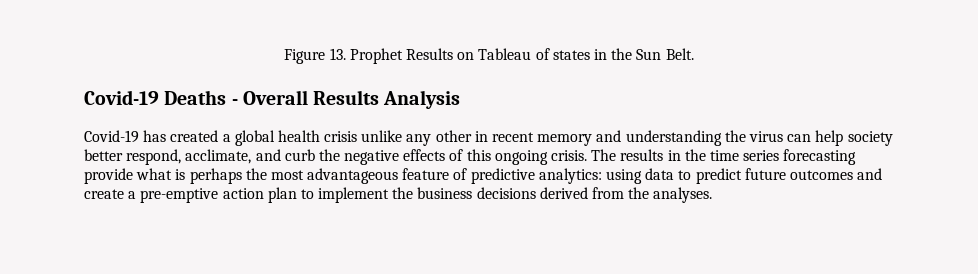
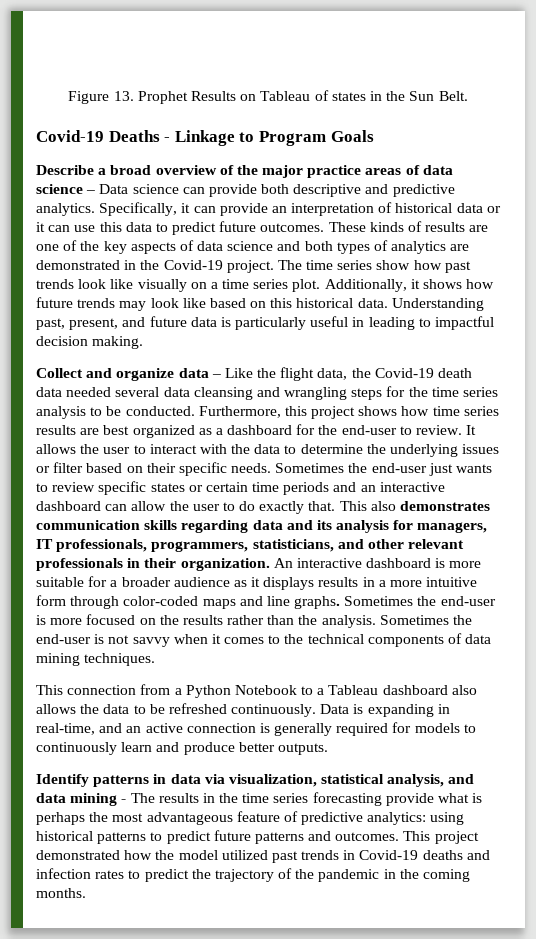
- Covid-19 Deaths - Overall Results Analysis
- Covid-19 has created a global health crisis unlike any other in recent memory and understanding the virus can help society better respond, acclimate, and curb the negative effects of this ongoing crisis. The results in the time series forecasting provide what is perhaps the most advantageous feature of predictive analytics: using data to predict future outcomes and create a pre-emptive action plan to implement the business decisions derived from the analyses.
+ Covid-19 Deaths - Linkage to Program Goals
+ Describe a broad overview of the major practice areas of data science – Data science can provide both descriptive and predictive analytics. Specifically, it can provide an interpretation of historical data or it can use this data to predict future outcomes. These kinds of results are one of the key aspects of data science and both types of analytics are demonstrated in the Covid-19 project. The time series show how past trends look like visually on a time series plot. Additionally, it shows how future trends may look like based on this historical data. Understanding past, present, and future data is particularly useful in leading to impactful decision making.
+ Collect and organize data – Like the flight data, the Covid-19 death data needed several data cleansing and wrangling steps for the time series analysis to be conducted. Furthermore, this project shows how time series results are best organized as a dashboard for the end-user to review. It allows the user to interact with the data to determine the underlying issues or filter based on their specific needs. Sometimes the end-user just wants to review specific states or certain time periods and an interactive dashboard can allow the user to do exactly that. This also demonstrates communication skills regarding data and its analysis for managers, IT professionals, programmers, statisticians, and other relevant professionals in their organization. An interactive dashboard is more suitable for a broader audience as it displays results in a more intuitive form through color-coded maps and line graphs. Sometimes the end-user is more focused on the results rather than the analysis. Sometimes the end-user is not savvy when it comes to the technical components of data mining techniques.
+ This connection from a Python Notebook to a Tableau dashboard also allows the data to be refreshed continuously. Data is expanding in real-time, and an active connection is generally required for models to continuously learn and produce better outputs.
+ Identify patterns in data via visualization, statistical analysis, and data mining - The results in the time series forecasting provide what is perhaps the most advantageous feature of predictive analytics: using historical patterns to predict future patterns and outcomes. This project demonstrated how the model utilized past trends in Covid-19 deaths and infection rates to predict the trajectory of the pandemic in the coming months.

